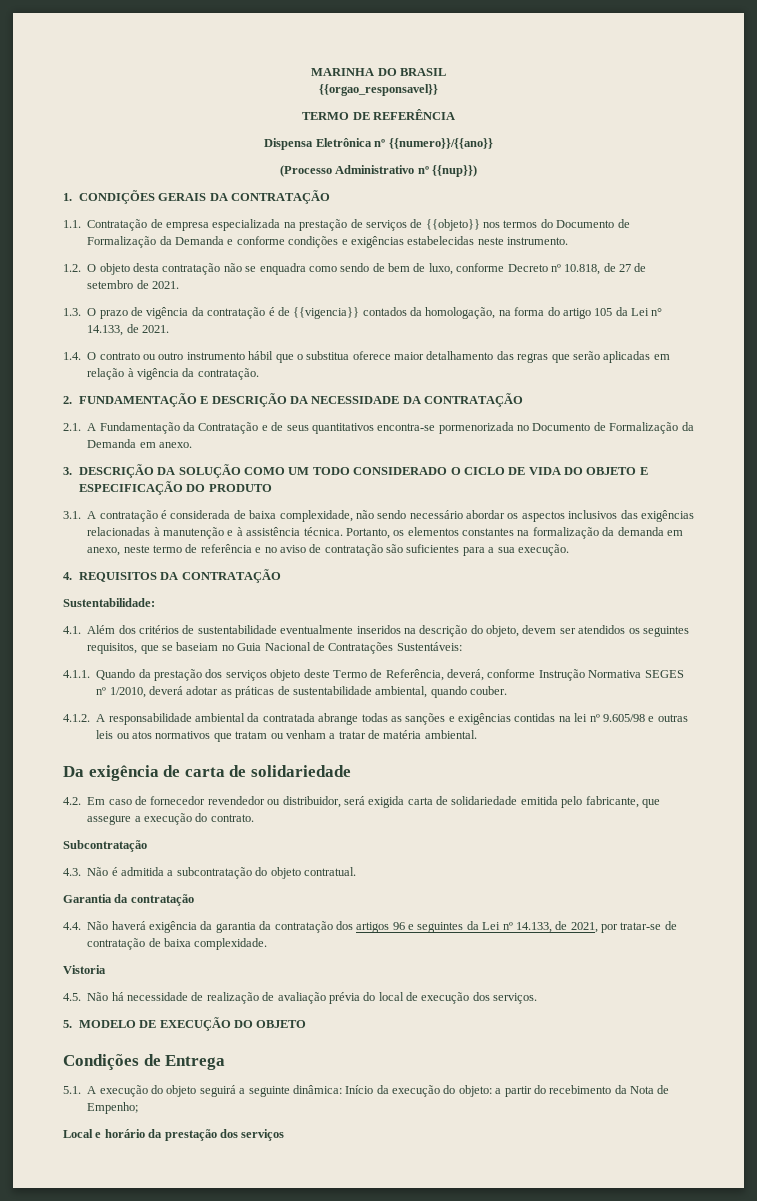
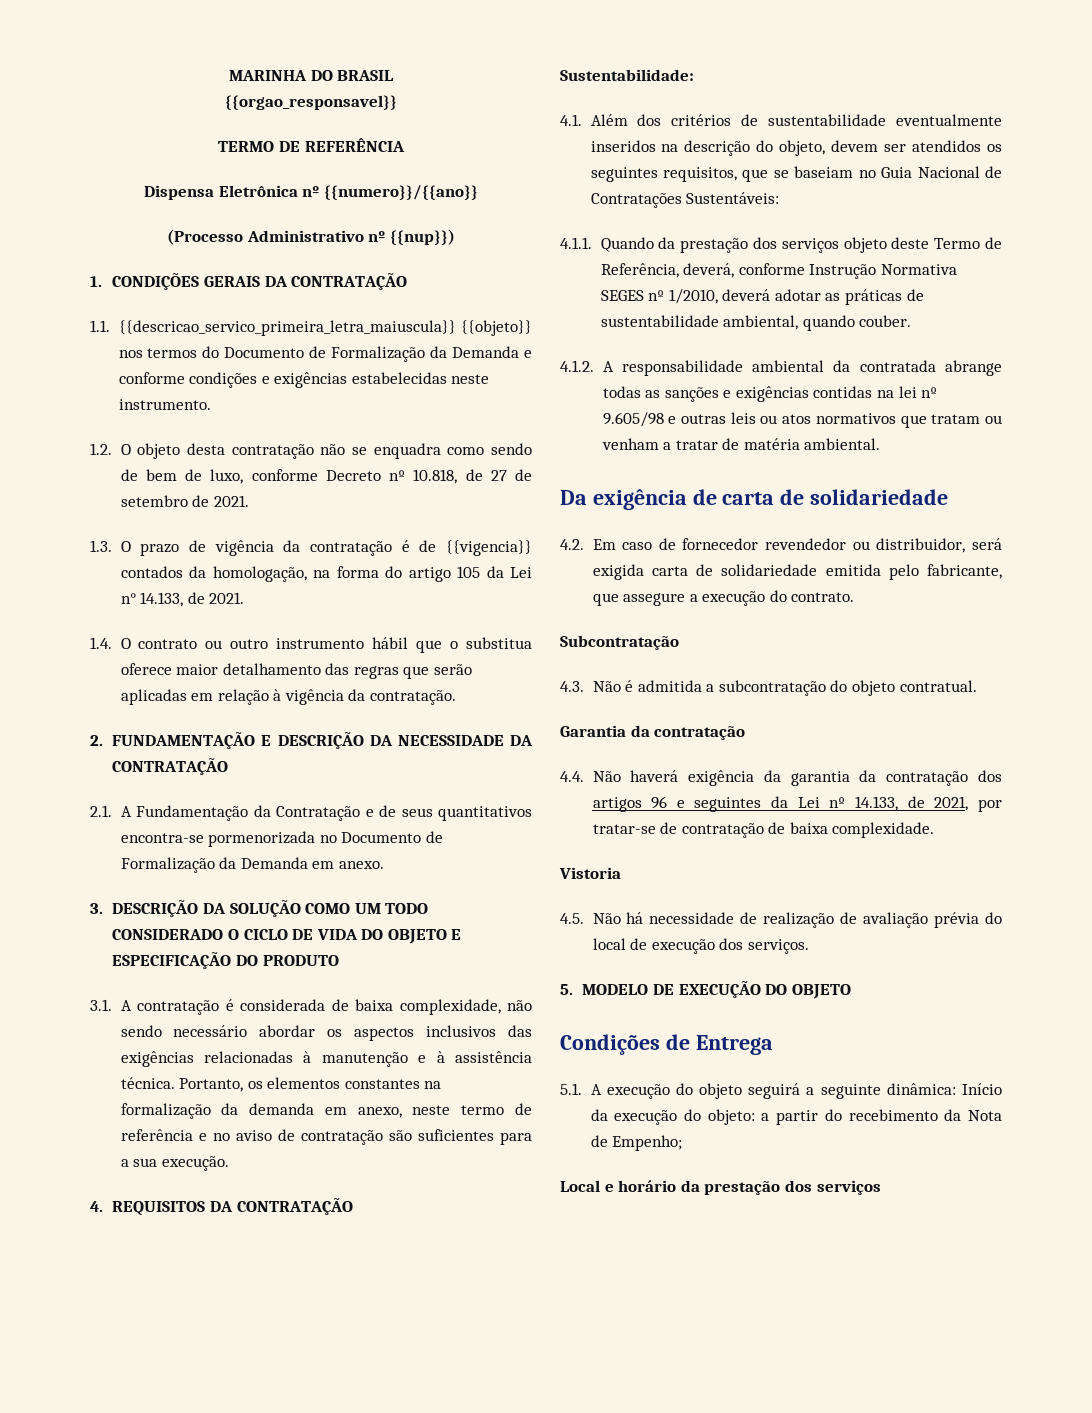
- 1.1. Contratação de empresa especializada na prestação de serviços de {{objeto}} nos termos do Documento de Formalização da Demanda e conforme condições e exigências estabelecidas neste instrumento.
+ 1.1. {{descricao_servico_primeira_letra_maiuscula}} {{objeto}} nos termos do Documento de Formalização da Demanda e conforme condições e exigências estabelecidas neste instrumento.

